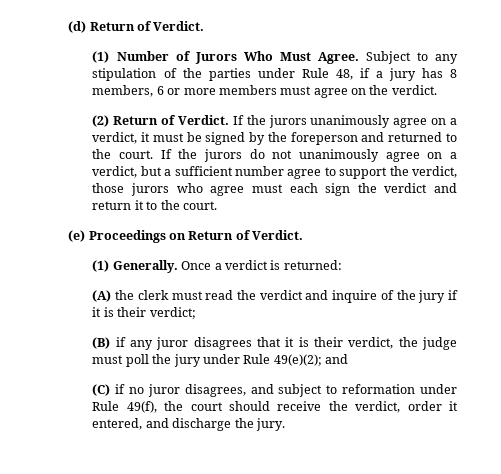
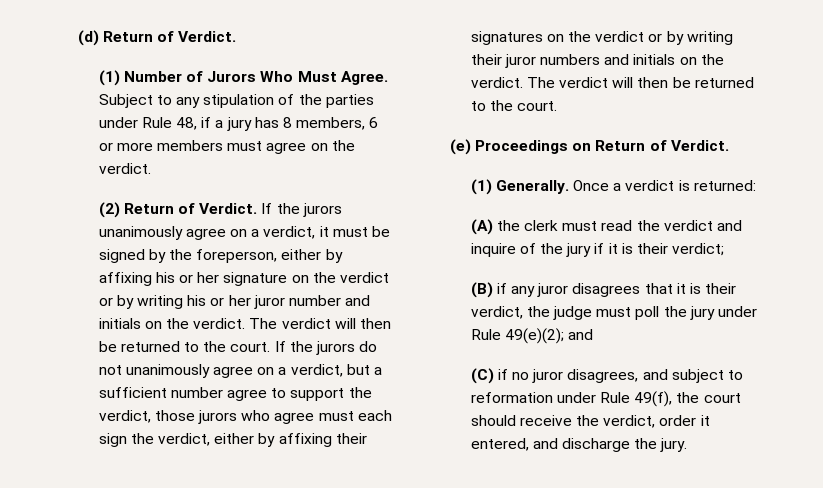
- If the jurors unanimously agree on a verdict, it must be signed by the foreperson and returned to the court.
+ If the jurors unanimously agree on a verdict, it must be signed by the foreperson, either by affixing his or her signature on the verdict or by writing his or her juror number and initials on the verdict. The verdict will then be returned to the court.
- If the jurors do not unanimously agree on a verdict, but a sufficient number agree to support the verdict, those jurors who agree must each sign the verdict and return it to the court.
+ If the jurors do not unanimously agree on a verdict, but a sufficient number agree to support the verdict, those jurors who agree must each sign the verdict, either by affixing their signatures on the verdict or by writing their juror numbers and initials on the verdict. The verdict will then be returned to the court.

